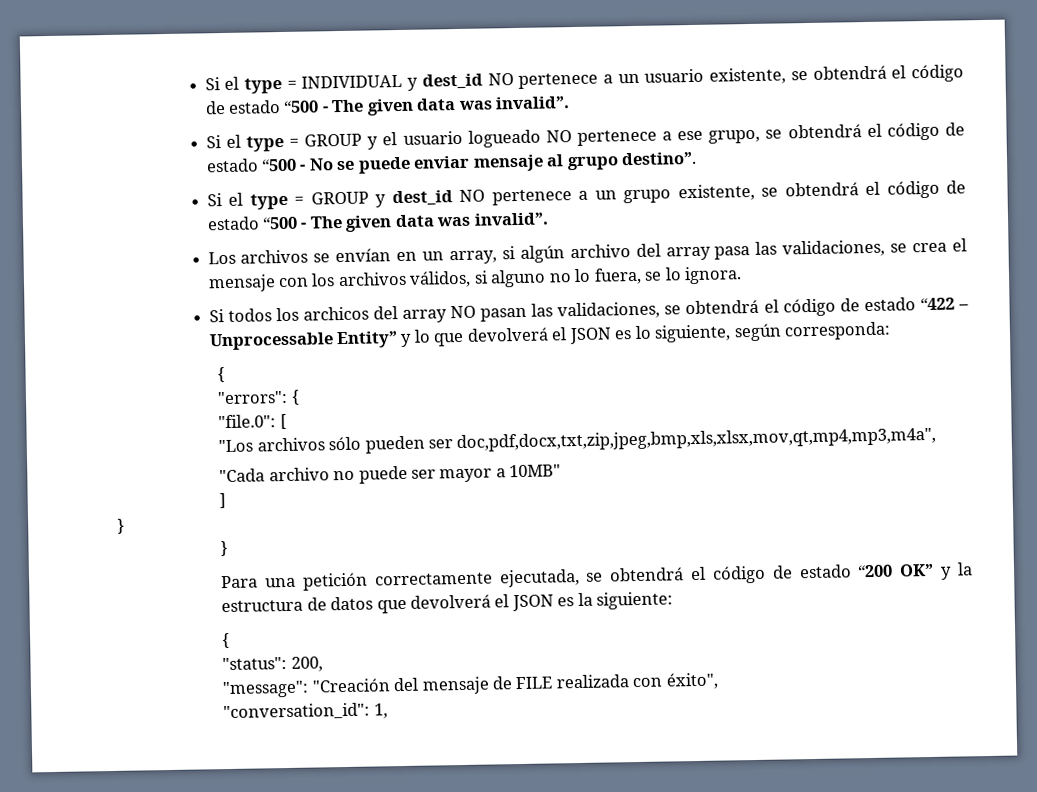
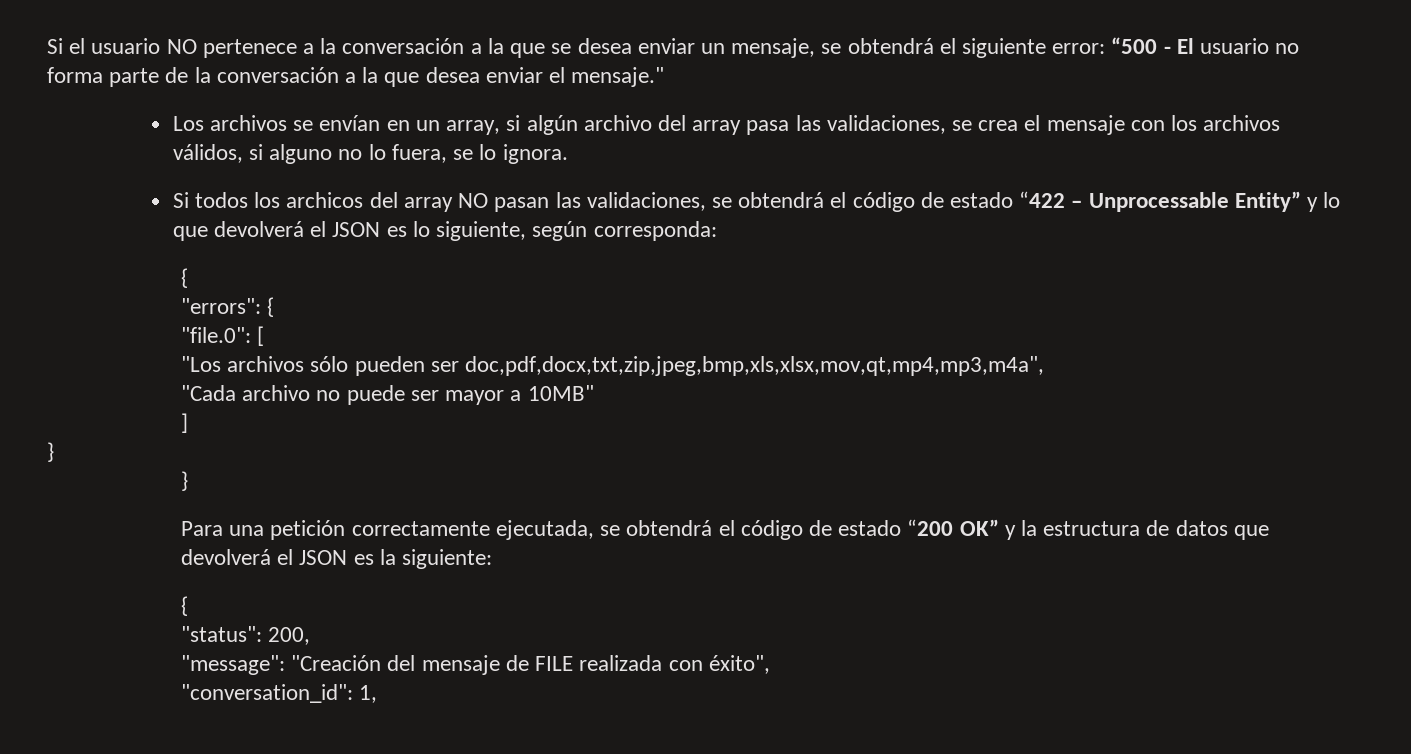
- Si el type = INDIVIDUAL y dest_id NO pertenece a un usuario existente, se obtendrá el código de estado “500 - The given data was invalid”.
- Si el type = GROUP y el usuario logueado NO pertenece a ese grupo, se obtendrá el código de estado “500 - No se puede enviar mensaje al grupo destino”.
- Si el type = GROUP y dest_id NO pertenece a un grupo existente, se obtendrá el código de estado “500 - The given data was invalid”.
+ Si el usuario NO pertenece a la conversación a la que se desea enviar un mensaje, se obtendrá el siguiente error: “500 - El usuario no forma parte de la conversación a la que desea enviar el mensaje."

